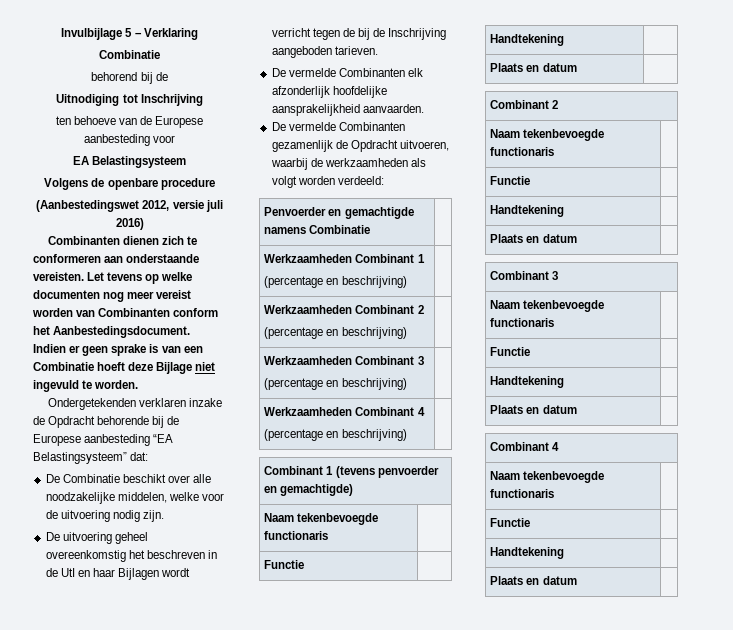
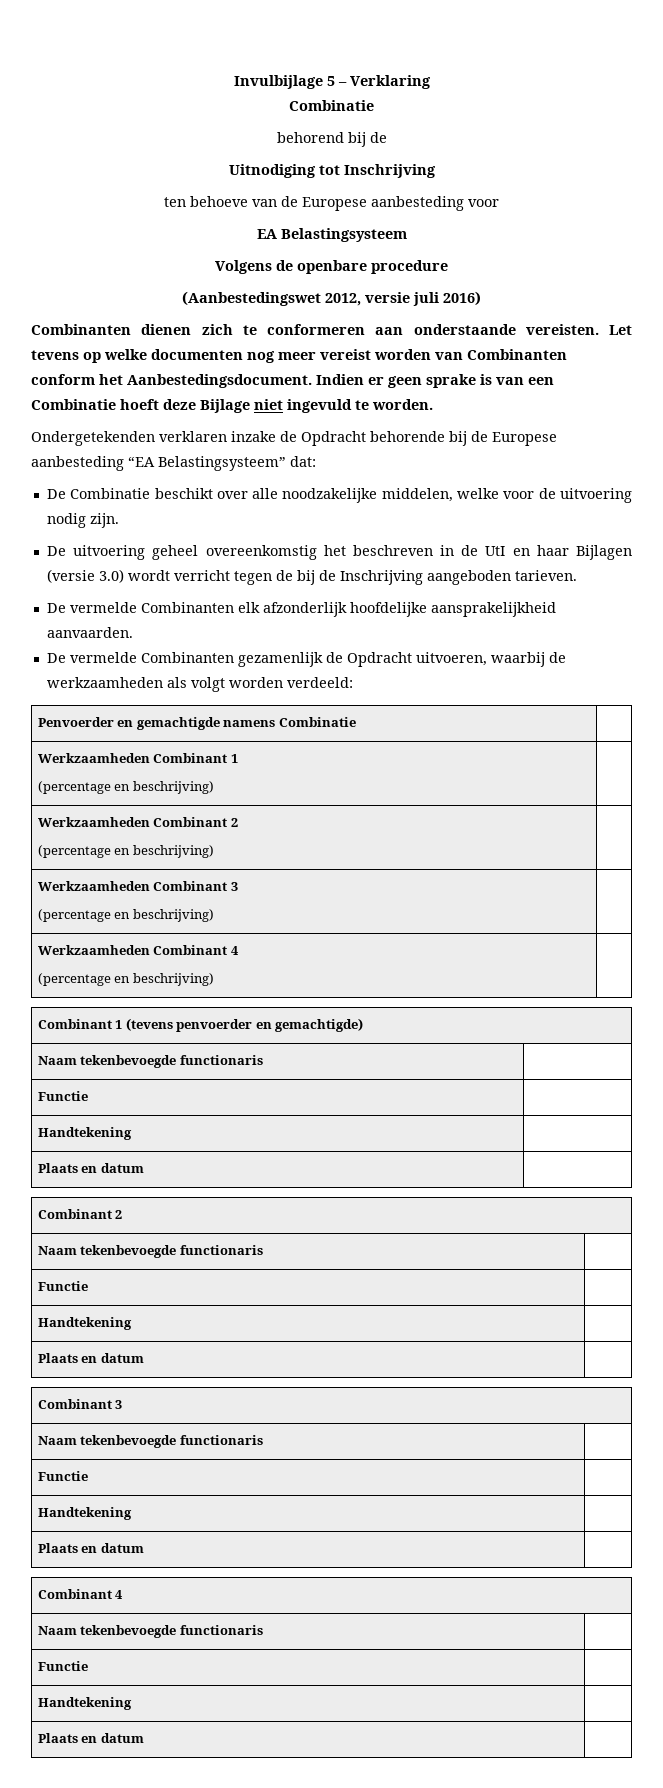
- De uitvoering geheel overeenkomstig het beschreven in de UtI en haar Bijlagen wordt verricht tegen de bij de Inschrijving aangeboden tarieven.
+ De uitvoering geheel overeenkomstig het beschreven in de UtI en haar Bijlagen (versie 3.0) wordt verricht tegen de bij de Inschrijving aangeboden tarieven.

